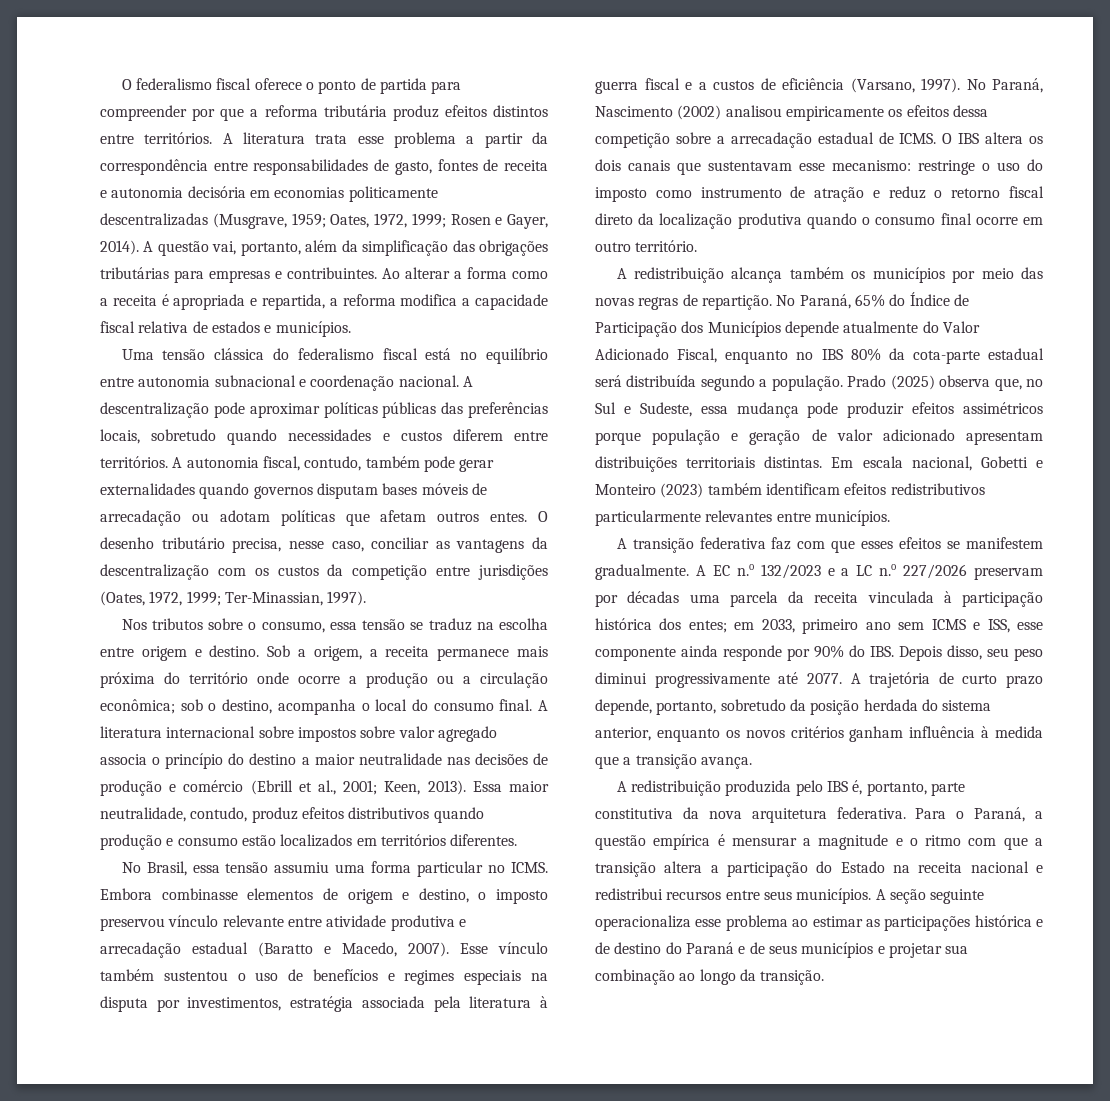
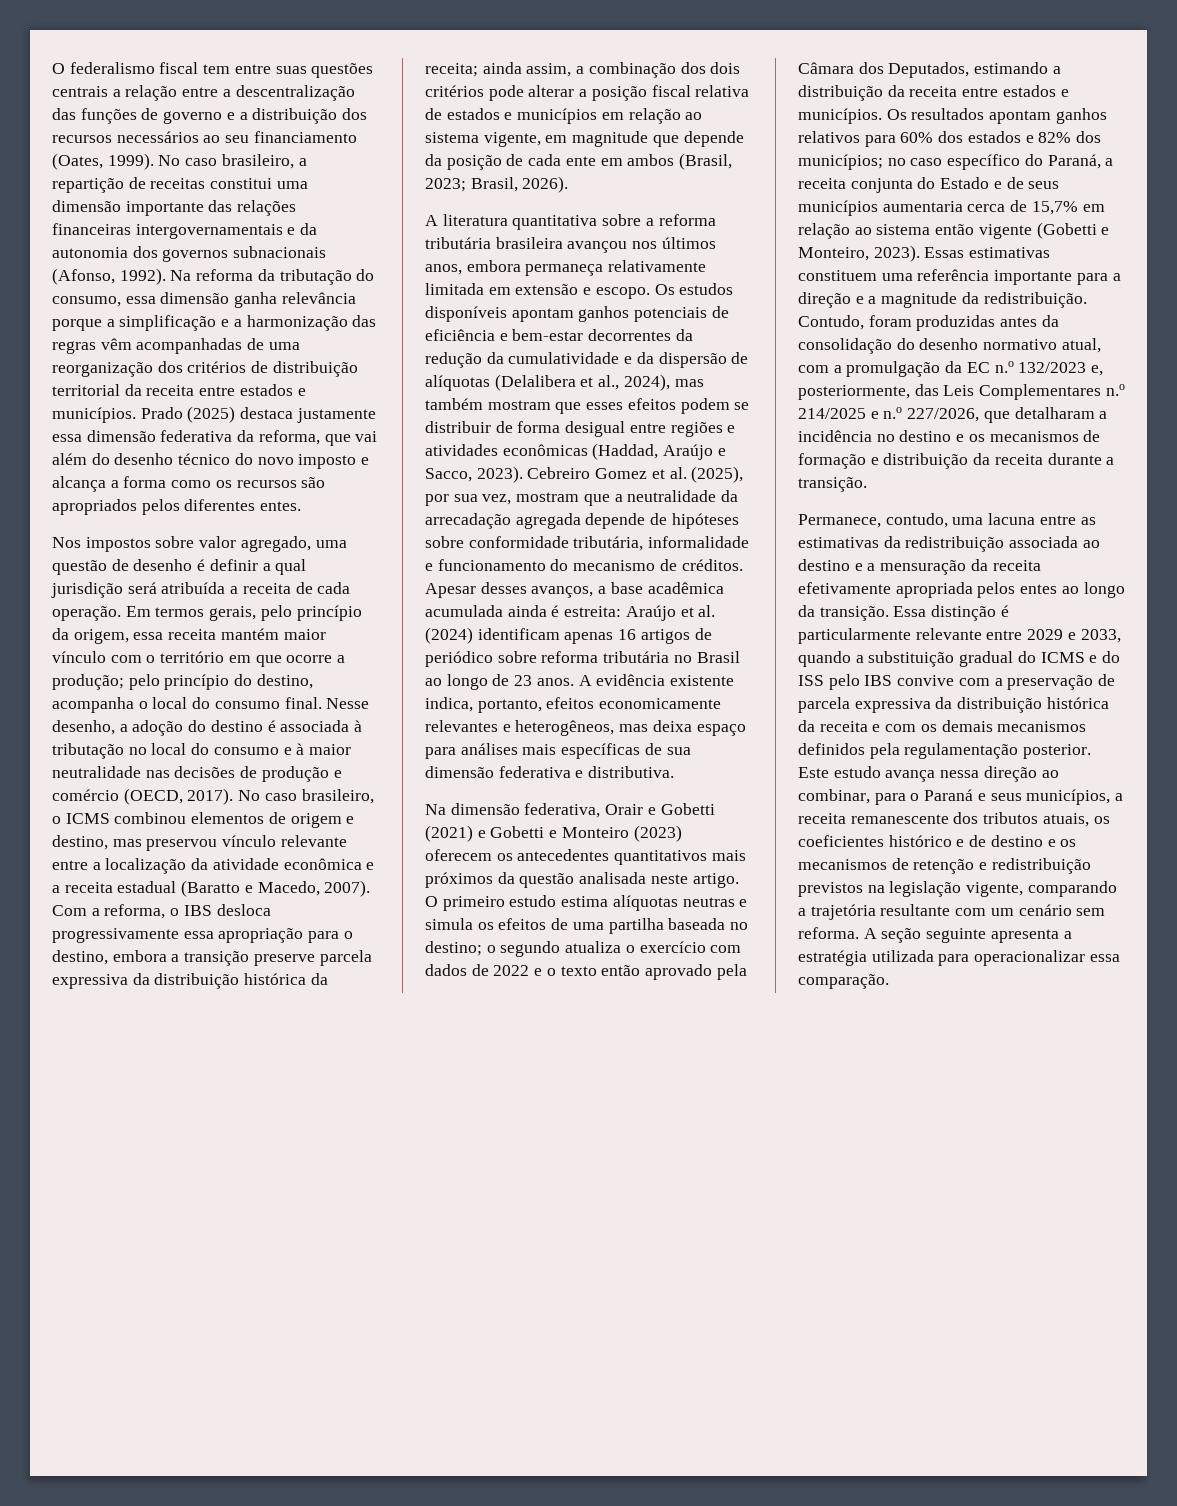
- O federalismo fiscal oferece o ponto de partida para compreender por que a reforma tributária produz efeitos distintos entre territórios. A literatura trata esse problema a partir da correspondência entre responsabilidades de gasto, fontes de receita e autonomia decisória em economias politicamente descentralizadas (Musgrave, 1959; Oates, 1972, 1999; Rosen e Gayer, 2014). A questão vai, portanto, além da simplificação das obrigações tributárias para empresas e contribuintes. Ao alterar a forma como a receita é apropriada e repartida, a reforma modifica a capacidade fiscal relativa de estados e municípios.
- Uma tensão clássica do federalismo fiscal está no equilíbrio entre autonomia subnacional e coordenação nacional. A descentralização pode aproximar políticas públicas das preferências locais, sobretudo quando necessidades e custos diferem entre territórios. A autonomia fiscal, contudo, também pode gerar externalidades quando governos disputam bases móveis de arrecadação ou adotam políticas que afetam outros entes. O desenho tributário precisa, nesse caso, conciliar as vantagens da descentralização com os custos da competição entre jurisdições (Oates, 1972, 1999; Ter-Minassian, 1997).
- Nos tributos sobre o consumo, essa tensão se traduz na escolha entre origem e destino. Sob a origem, a receita permanece mais próxima do território onde ocorre a produção ou a circulação econômica; sob o destino, acompanha o local do consumo final.
+ O federalismo fiscal tem entre suas questões centrais a relação entre a descentralização das funções de governo e a distribuição dos recursos necessários ao seu financiamento (Oates, 1999). No caso brasileiro, a repartição de receitas constitui uma dimensão importante das relações financeiras intergovernamentais e da autonomia dos governos subnacionais (Afonso, 1992). Na reforma da tributação do consumo, essa dimensão ganha relevância porque a simplificação e a harmonização das regras vêm acompanhadas de uma reorganização dos critérios de distribuição territorial da receita entre estados e municípios. Prado (2025) destaca justamente essa dimensão federativa da reforma, que vai além do desenho técnico do novo imposto e alcança a forma como os recursos são apropriados pelos diferentes entes.
+ Nos impostos sobre valor agregado, uma questão de desenho é definir a qual jurisdição será atribuída a receita de cada operação. Em termos gerais, pelo princípio da origem, essa receita mantém maior vínculo com o território em que ocorre a produção; pelo princípio do destino, acompanha o local do consumo final.
- A literatura internacional sobre impostos sobre valor agregado associa o princípio do destino a maior neutralidade nas decisões de produção e comércio (Ebrill et al., 2001; Keen, 2013). Essa maior neutralidade, contudo, produz efeitos distributivos quando produção e consumo estão localizados em territórios diferentes.
- No Brasil, essa tensão assumiu uma forma particular no ICMS. Embora combinasse elementos de origem e destino, o imposto preservou vínculo relevante entre atividade produtiva e arrecadação estadual (Baratto e Macedo, 2007).
+ Nesse desenho, a adoção do destino é associada à tributação no local do consumo e à maior neutralidade nas decisões de produção e comércio (OECD, 2017). No caso brasileiro, o ICMS combinou elementos de origem e destino, mas preservou vínculo relevante entre a localização da atividade econômica e a receita estadual (Baratto e Macedo, 2007).
- Esse vínculo também sustentou o uso de benefícios e regimes especiais na disputa por investimentos, estratégia associada pela literatura à guerra fiscal e a custos de eficiência (Varsano, 1997). No Paraná, Nascimento (2002) analisou empiricamente os efeitos dessa competição sobre a arrecadação estadual de ICMS. O IBS altera os dois canais que sustentavam esse mecanismo: restringe o uso do imposto como instrumento de atração e reduz o retorno fiscal direto da localização produtiva quando o consumo final ocorre em outro território.
- A redistribuição alcança também os municípios por meio das novas regras de repartição. No Paraná, 65% do Índice de Participação dos Municípios depende atualmente do Valor Adicionado Fiscal, enquanto no IBS 80% da cota-parte estadual será distribuída segundo a população. Prado (2025) observa que, no Sul e Sudeste, essa mudança pode produzir efeitos assimétricos porque população e geração de valor adicionado apresentam distribuições territoriais distintas. Em escala nacional, Gobetti e Monteiro (2023) também identificam efeitos redistributivos particularmente relevantes entre municípios.
- A transição federativa faz com que esses efeitos se manifestem gradualmente. A EC n.o 132/2023 e a LC n.o 227/2026 preservam por décadas uma parcela da receita vinculada à participação histórica dos entes; em 2033, primeiro ano sem ICMS e ISS, esse componente ainda responde por 90% do IBS. Depois disso, seu peso diminui progressivamente até 2077. A trajetória de curto prazo depende, portanto, sobretudo da posição herdada do sistema anterior, enquanto os novos critérios ganham influência à medida que a transição avança.
- A redistribuição produzida pelo IBS é, portanto, parte constitutiva da nova arquitetura federativa. Para o Paraná, a questão empírica é mensurar a magnitude e o ritmo com que a transição altera a participação do Estado na receita nacional e redistribui recursos entre seus municípios. A seção seguinte operacionaliza esse problema ao estimar as participações histórica e de destino do Paraná e de seus municípios e projetar sua combinação ao longo da transição.
+ Com a reforma, o IBS desloca progressivamente essa apropriação para o destino, embora a transição preserve parcela expressiva da distribuição histórica da receita; ainda assim, a combinação dos dois critérios pode alterar a posição fiscal relativa de estados e municípios em relação ao sistema vigente, em magnitude que depende da posição de cada ente em ambos (Brasil, 2023; Brasil, 2026).
+ A literatura quantitativa sobre a reforma tributária brasileira avançou nos últimos anos, embora permaneça relativamente limitada em extensão e escopo. Os estudos disponíveis apontam ganhos potenciais de eficiência e bem-estar decorrentes da redução da cumulatividade e da dispersão de alíquotas (Delalibera et al., 2024), mas também mostram que esses efeitos podem se distribuir de forma desigual entre regiões e atividades econômicas (Haddad, Araújo e Sacco, 2023). Cebreiro Gomez et al. (2025), por sua vez, mostram que a neutralidade da arrecadação agregada depende de hipóteses sobre conformidade tributária, informalidade e funcionamento do mecanismo de créditos. Apesar desses avanços, a base acadêmica acumulada ainda é estreita: Araújo et al. (2024) identificam apenas 16 artigos de periódico sobre reforma tributária no Brasil ao longo de 23 anos. A evidência existente indica, portanto, efeitos economicamente relevantes e heterogêneos, mas deixa espaço para análises mais específicas de sua dimensão federativa e distributiva.
+ Na dimensão federativa, Orair e Gobetti (2021) e Gobetti e Monteiro (2023) oferecem os antecedentes quantitativos mais próximos da questão analisada neste artigo. O primeiro estudo estima alíquotas neutras e simula os efeitos de uma partilha baseada no destino; o segundo atualiza o exercício com dados de 2022 e o texto então aprovado pela Câmara dos Deputados, estimando a distribuição da receita entre estados e municípios. Os resultados apontam ganhos relativos para 60% dos estados e 82% dos municípios; no caso específico do Paraná, a receita conjunta do Estado e de seus municípios aumentaria cerca de 15,7% em relação ao sistema então vigente (Gobetti e Monteiro, 2023). Essas estimativas constituem uma referência importante para a direção e a magnitude da redistribuição. Contudo, foram produzidas antes da consolidação do desenho normativo atual, com a promulgação da EC n.o 132/2023 e, posteriormente, das Leis Complementares n.o 214/2025 e n.o 227/2026, que detalharam a incidência no destino e os mecanismos de formação e distribuição da receita durante a transição.
+ Permanece, contudo, uma lacuna entre as estimativas da redistribuição associada ao destino e a mensuração da receita efetivamente apropriada pelos entes ao longo da transição. Essa distinção é particularmente relevante entre 2029 e 2033, quando a substituição gradual do ICMS e do ISS pelo IBS convive com a preservação de parcela expressiva da distribuição histórica da receita e com os demais mecanismos definidos pela regulamentação posterior. Este estudo avança nessa direção ao combinar, para o Paraná e seus municípios, a receita remanescente dos tributos atuais, os coeficientes histórico e de destino e os mecanismos de retenção e redistribuição previstos na legislação vigente, comparando a trajetória resultante com um cenário sem reforma. A seção seguinte apresenta a estratégia utilizada para operacionalizar essa comparação.

